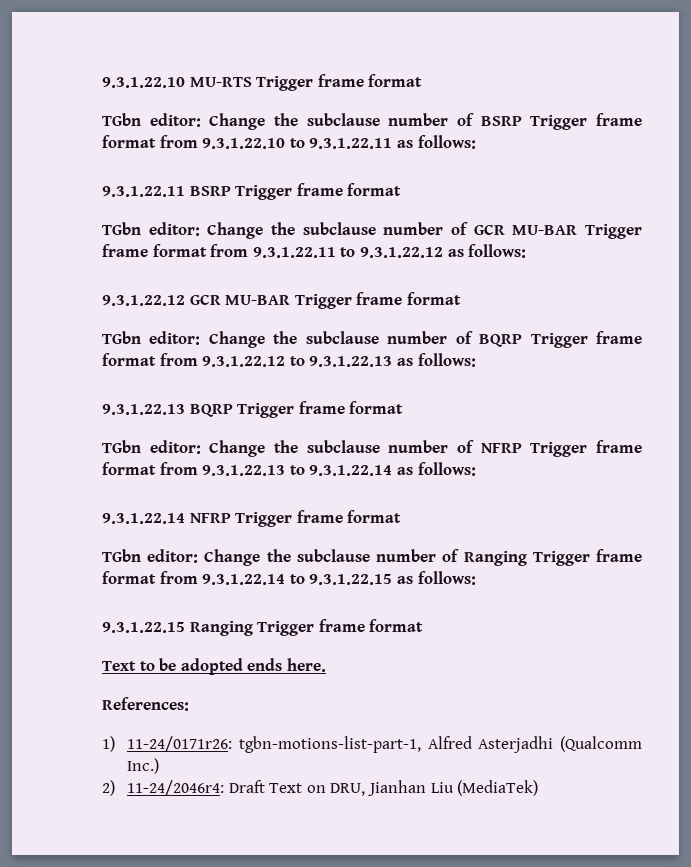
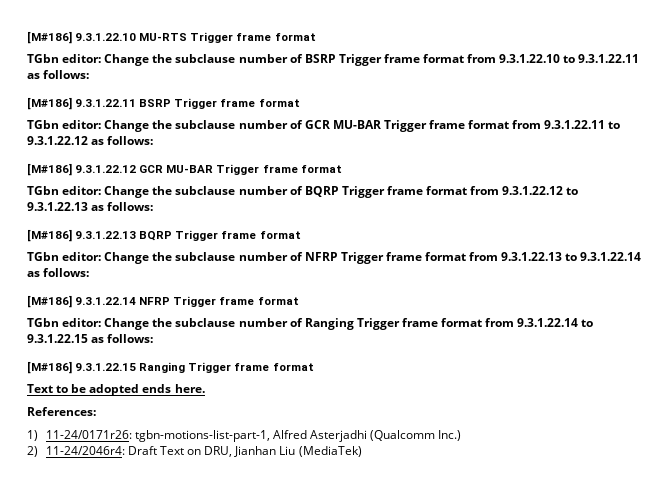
- 9.3.1.22.10 MU-RTS Trigger frame format
+ [M#186] 9.3.1.22.10 MU-RTS Trigger frame format
- 9.3.1.22.11 BSRP Trigger frame format
+ [M#186] 9.3.1.22.11 BSRP Trigger frame format
- 9.3.1.22.12 GCR MU-BAR Trigger frame format
+ [M#186] 9.3.1.22.12 GCR MU-BAR Trigger frame format
- 9.3.1.22.13 BQRP Trigger frame format
+ [M#186] 9.3.1.22.13 BQRP Trigger frame format
- 9.3.1.22.14 NFRP Trigger frame format
+ [M#186] 9.3.1.22.14 NFRP Trigger frame format
- 9.3.1.22.15 Ranging Trigger frame format
+ [M#186] 9.3.1.22.15 Ranging Trigger frame format

